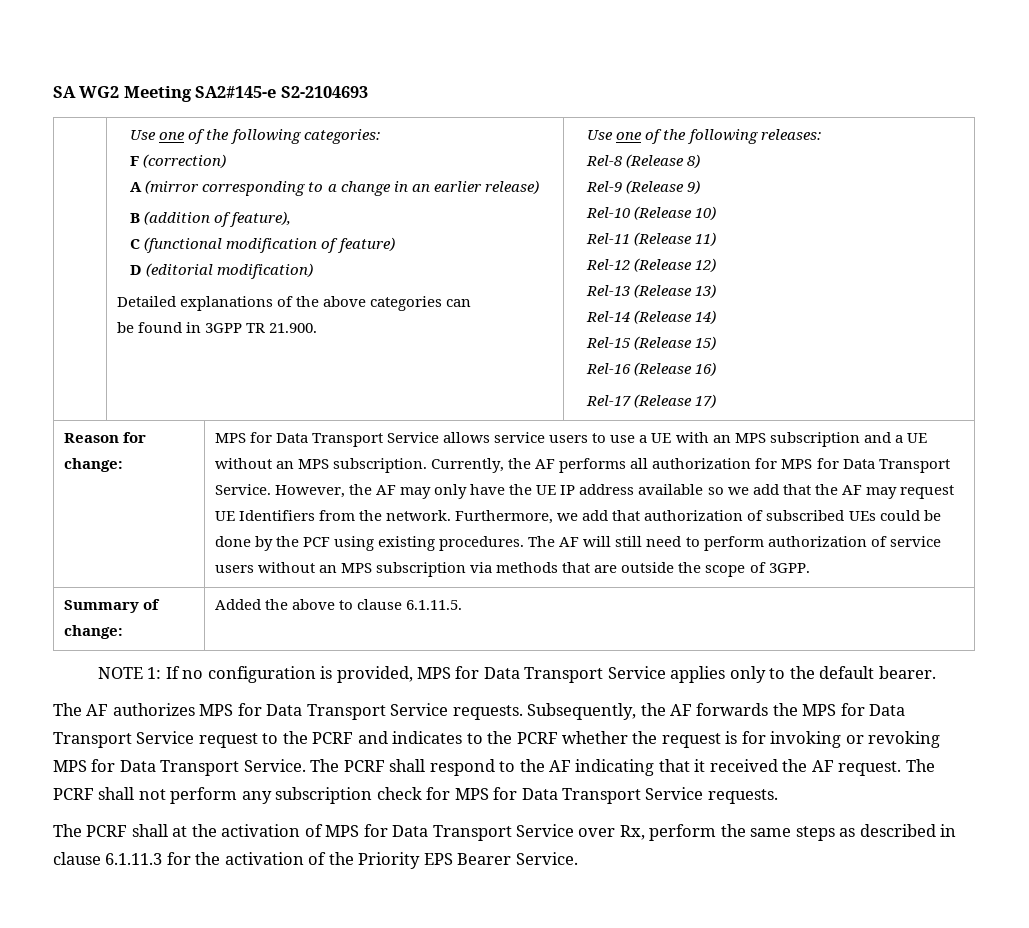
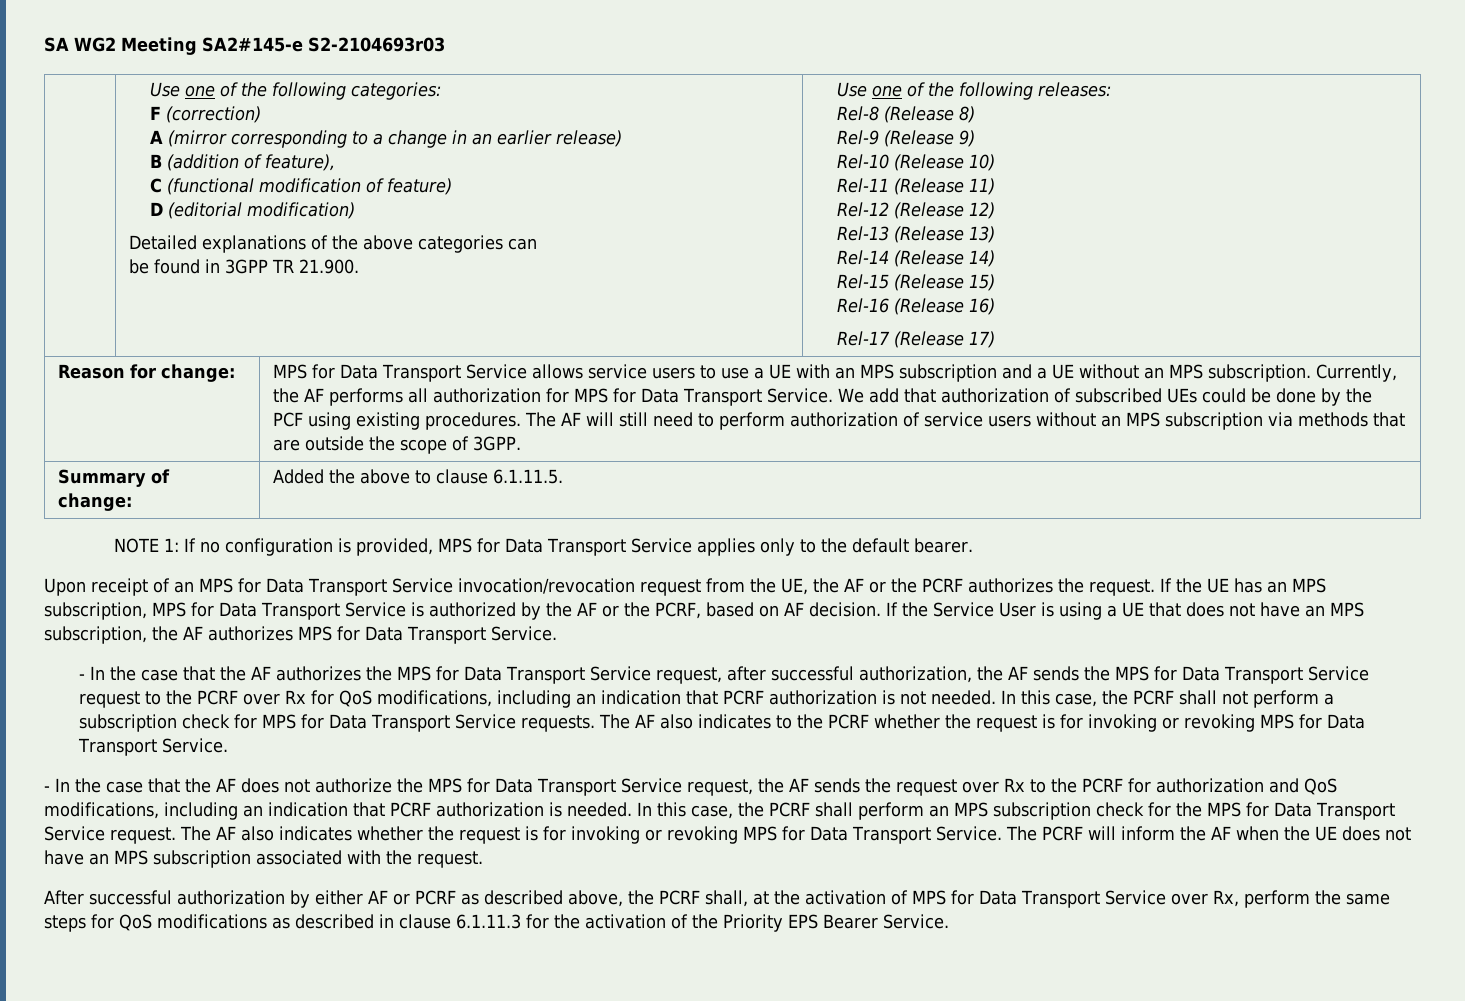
- SA WG2 Meeting SA2#145-e S2-2104693
+ SA WG2 Meeting SA2#145-e S2-2104693r03
- However, the AF may only have the UE IP address available so we add that the AF may request UE Identifiers from the network. Furthermore, we add that authorization of subscribed UEs could be done by the PCF using existing procedures.
+ We add that authorization of subscribed UEs could be done by the PCF using existing procedures.
- The AF authorizes MPS for Data Transport Service requests. Subsequently, the AF forwards the MPS for Data Transport Service request to the PCRF and indicates to the PCRF whether the request is for invoking or revoking MPS for Data Transport Service. The PCRF shall respond to the AF indicating that it received the AF request. The PCRF shall not perform any subscription check for MPS for Data Transport Service requests.
- The PCRF shall at the activation of MPS for Data Transport Service over Rx, perform the same steps as described in clause 6.1.11.3 for the activation of the Priority EPS Bearer Service.
+ Upon receipt of an MPS for Data Transport Service invocation/revocation request from the UE, the AF or the PCRF authorizes the request. If the UE has an MPS subscription, MPS for Data Transport Service is authorized by the AF or the PCRF, based on AF decision. If the Service User is using a UE that does not have an MPS subscription, the AF authorizes MPS for Data Transport Service.
+ - In the case that the AF authorizes the MPS for Data Transport Service request, after successful authorization, the AF sends the MPS for Data Transport Service request to the PCRF over Rx for QoS modifications, including an indication that PCRF authorization is not needed. In this case, the PCRF shall not perform a subscription check for MPS for Data Transport Service requests. The AF also indicates to the PCRF whether the request is for invoking or revoking MPS for Data Transport Service.
+ - In the case that the AF does not authorize the MPS for Data Transport Service request, the AF sends the request over Rx to the PCRF for authorization and QoS modifications, including an indication that PCRF authorization is needed. In this case, the PCRF shall perform an MPS subscription check for the MPS for Data Transport Service request. The AF also indicates whether the request is for invoking or revoking MPS for Data Transport Service. The PCRF will inform the AF when the UE does not have an MPS subscription associated with the request.
+ After successful authorization by either AF or PCRF as described above, the PCRF shall, at the activation of MPS for Data Transport Service over Rx, perform the same steps for QoS modifications as described in clause 6.1.11.3 for the activation of the Priority EPS Bearer Service.

